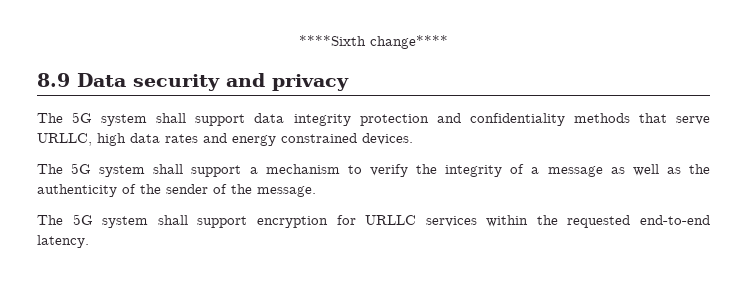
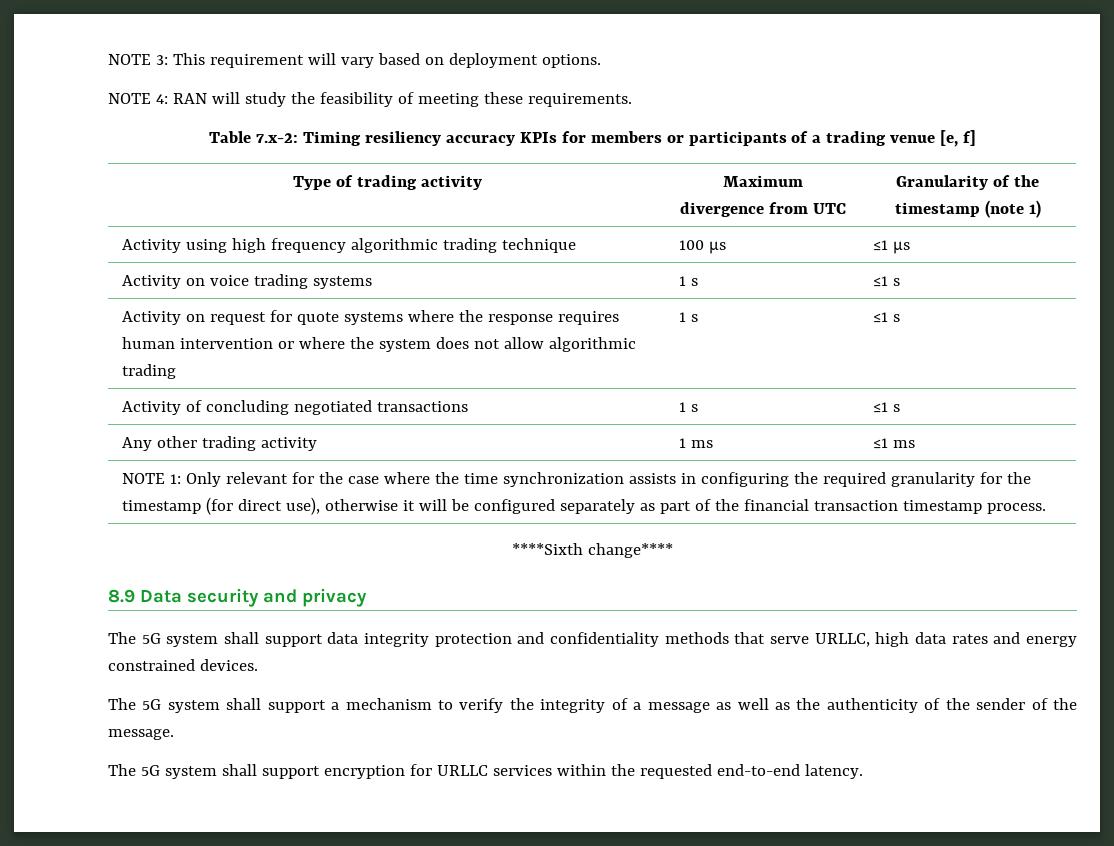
+ NOTE 3: This requirement will vary based on deployment options.
+ NOTE 4: RAN will study the feasibility of meeting these requirements.
+ Table 7.x-2: Timing resiliency accuracy KPIs for members or participants of a trading venue [e, f]
+ Type of trading activity | Maximum divergence from UTC | Granularity of the timestamp (note 1)
+ Activity using high frequency algorithmic trading technique | 100 µs | ≤1 µs
+ Activity on voice trading systems | 1 s | ≤1 s
+ Activity on request for quote systems where the response requires human intervention or where the system does not allow algorithmic trading | 1 s | ≤1 s
+ Activity of concluding negotiated transactions | 1 s | ≤1 s
+ Any other trading activity | 1 ms | ≤1 ms
+ NOTE 1: Only relevant for the case where the time synchronization assists in configuring the required granularity for the timestamp (for direct use), otherwise it will be configured separately as part of the financial transaction timestamp process.

